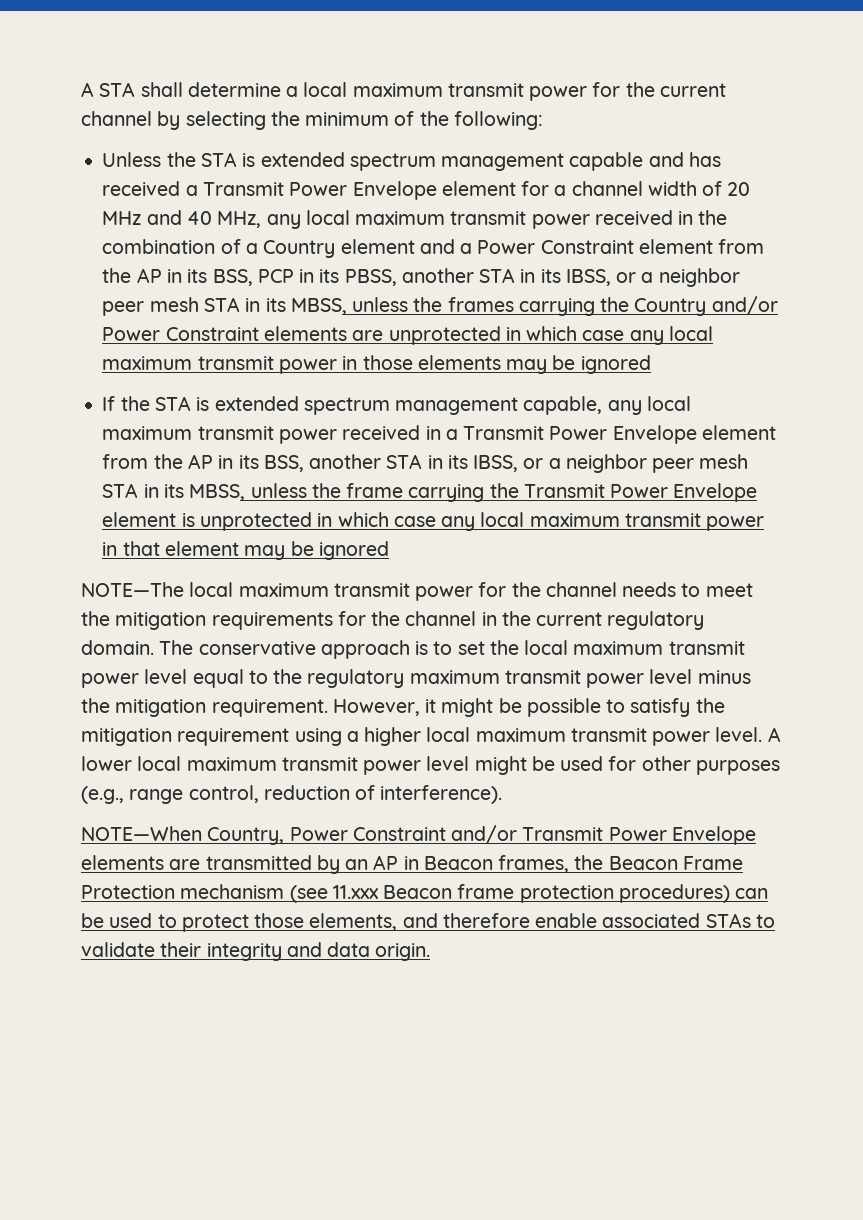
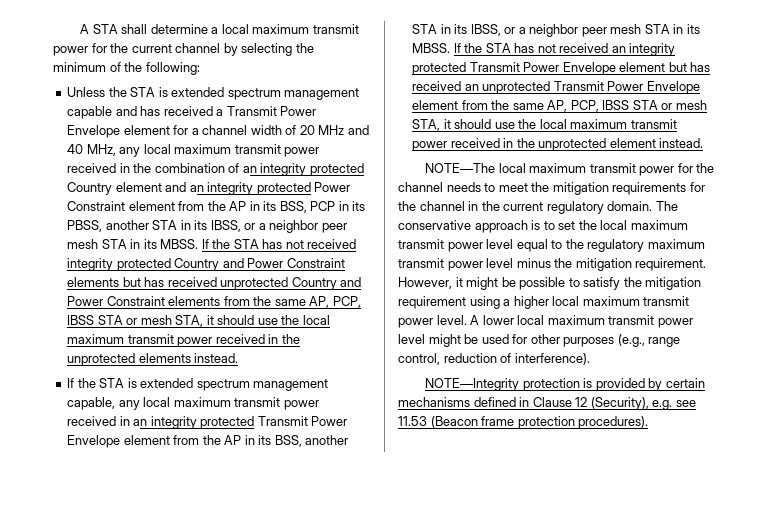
- Unless the STA is extended spectrum management capable and has received a Transmit Power Envelope element for a channel width of 20 MHz and 40 MHz, any local maximum transmit power received in the combination of a Country element and a Power Constraint element from the AP in its BSS, PCP in its PBSS, another STA in its IBSS, or a neighbor peer mesh STA in its MBSS, unless the frames carrying the Country and/or Power Constraint elements are unprotected in which case any local maximum transmit power in those elements may be ignored
+ Unless the STA is extended spectrum management capable and has received a Transmit Power Envelope element for a channel width of 20 MHz and 40 MHz, any local maximum transmit power received in the combination of an integrity protected Country element and an integrity protected Power Constraint element from the AP in its BSS, PCP in its PBSS, another STA in its IBSS, or a neighbor peer mesh STA in its MBSS. If the STA has not received integrity protected Country and Power Constraint elements but has received unprotected Country and Power Constraint elements from the same AP, PCP, IBSS STA or mesh STA, it should use the local maximum transmit power received in the unprotected elements instead.
- If the STA is extended spectrum management capable, any local maximum transmit power received in a Transmit Power Envelope element from the AP in its BSS, another STA in its IBSS, or a neighbor peer mesh STA in its MBSS, unless the frame carrying the Transmit Power Envelope element is unprotected in which case any local maximum transmit power in that element may be ignored
+ If the STA is extended spectrum management capable, any local maximum transmit power received in an integrity protected Transmit Power Envelope element from the AP in its BSS, another STA in its IBSS, or a neighbor peer mesh STA in its MBSS. If the STA has not received an integrity protected Transmit Power Envelope element but has received an unprotected Transmit Power Envelope element from the same AP, PCP, IBSS STA or mesh STA, it should use the local maximum transmit power received in the unprotected element instead.
- NOTE—When Country, Power Constraint and/or Transmit Power Envelope elements are transmitted by an AP in Beacon frames, the Beacon Frame Protection mechanism (see 11.xxx Beacon frame protection procedures) can be used to protect those elements, and therefore enable associated STAs to validate their integrity and data origin.
+ NOTE—Integrity protection is provided by certain mechanisms defined in Clause 12 (Security), e.g. see 11.53 (Beacon frame protection procedures).

